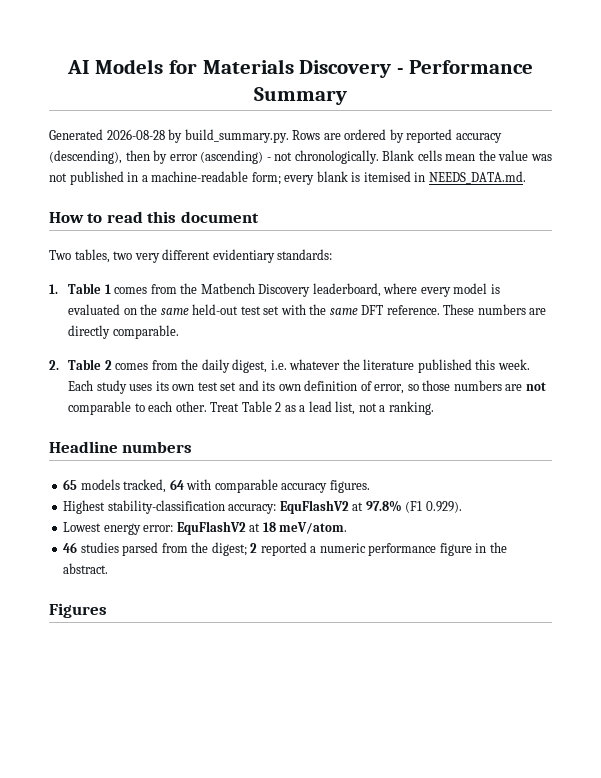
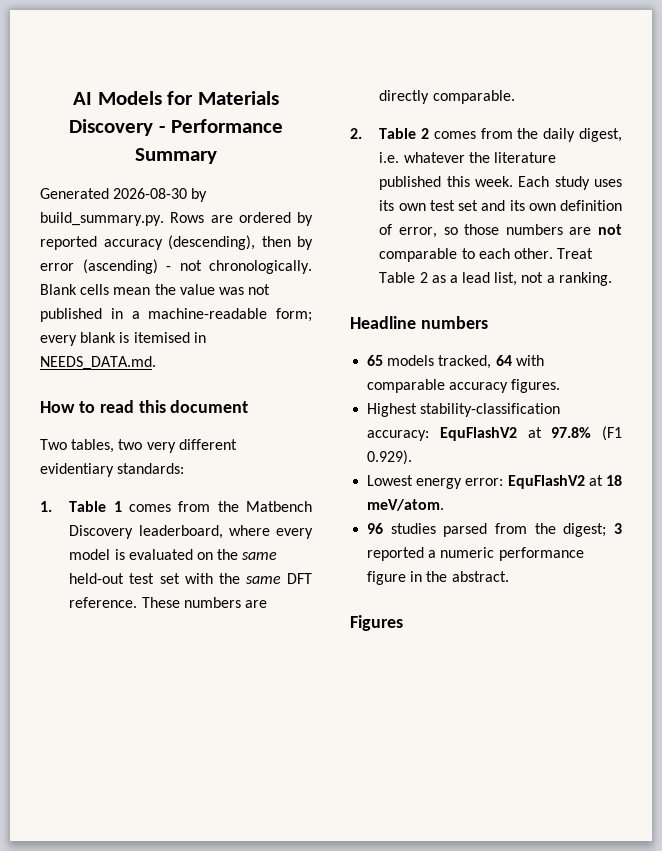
- Generated 2026-08-28 by build_summary.py. Rows are ordered by reported accuracy (descending), then by error (ascending) - not chronologically.
+ Generated 2026-08-30 by build_summary.py. Rows are ordered by reported accuracy (descending), then by error (ascending) - not chronologically.
- 46 studies parsed from the digest; 2 reported a numeric performance figure in the abstract.
+ 96 studies parsed from the digest; 3 reported a numeric performance figure in the abstract.

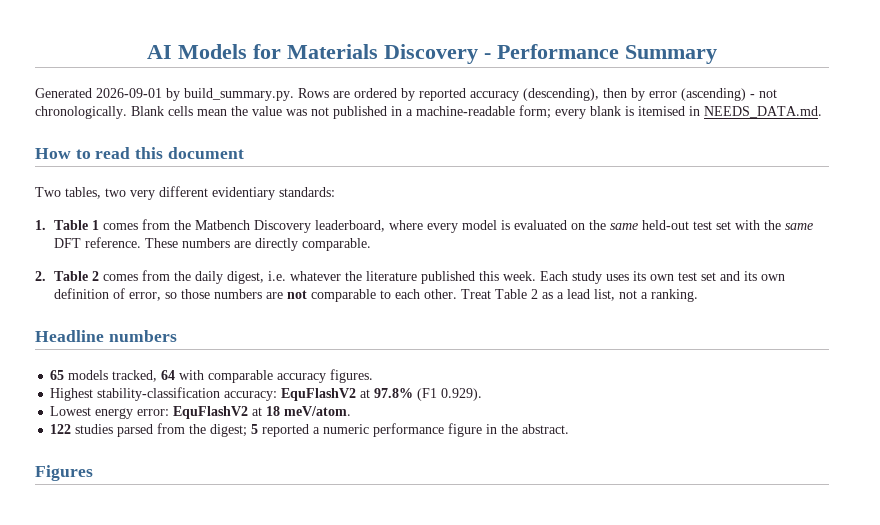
- Generated 2026-08-30 by build_summary.py. Rows are ordered by reported accuracy (descending), then by error (ascending) - not chronologically.
+ Generated 2026-09-01 by build_summary.py. Rows are ordered by reported accuracy (descending), then by error (ascending) - not chronologically.
- 96 studies parsed from the digest; 3 reported a numeric performance figure in the abstract.
+ 122 studies parsed from the digest; 5 reported a numeric performance figure in the abstract.

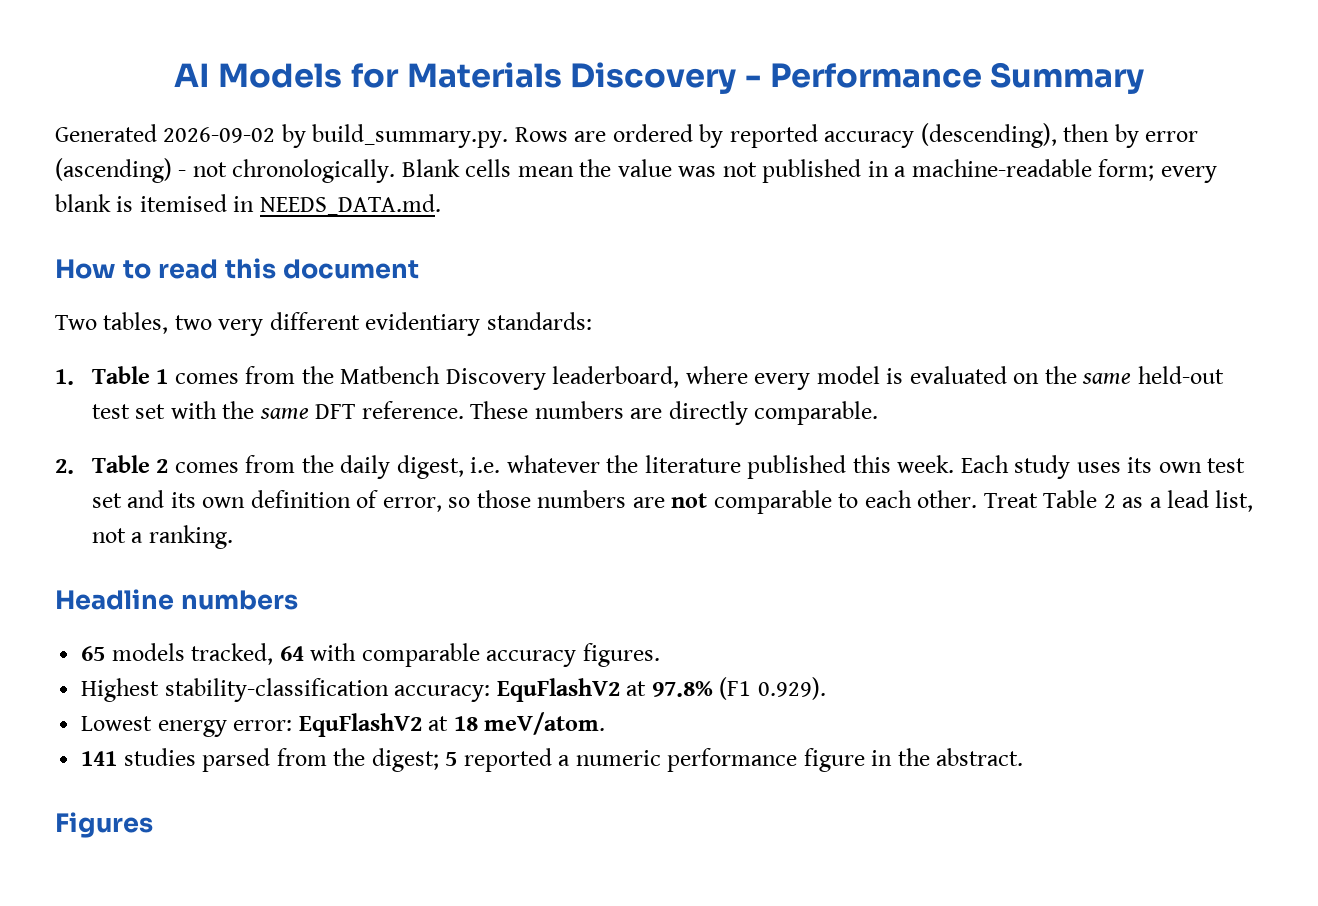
- Generated 2026-09-01 by build_summary.py. Rows are ordered by reported accuracy (descending), then by error (ascending) - not chronologically.
+ Generated 2026-09-02 by build_summary.py. Rows are ordered by reported accuracy (descending), then by error (ascending) - not chronologically.
- 122 studies parsed from the digest; 5 reported a numeric performance figure in the abstract.
+ 141 studies parsed from the digest; 5 reported a numeric performance figure in the abstract.

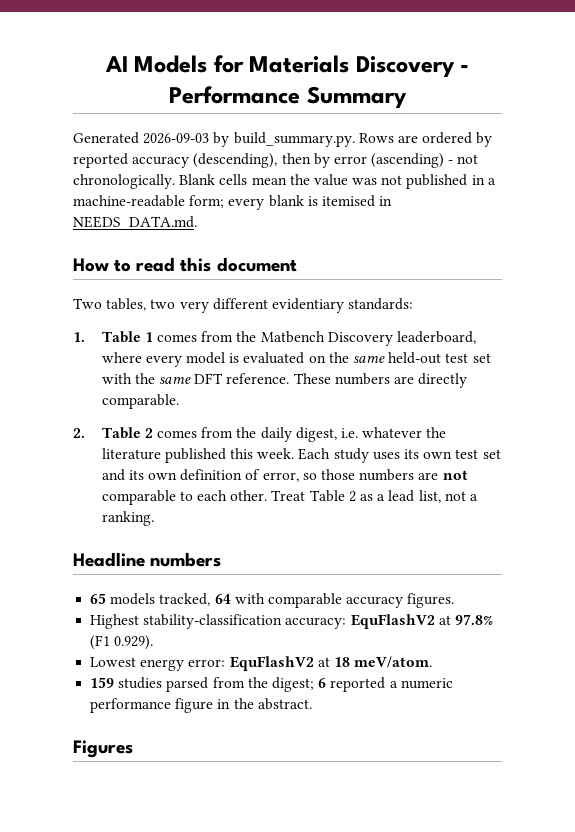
- Generated 2026-09-02 by build_summary.py. Rows are ordered by reported accuracy (descending), then by error (ascending) - not chronologically.
+ Generated 2026-09-03 by build_summary.py. Rows are ordered by reported accuracy (descending), then by error (ascending) - not chronologically.
- 141 studies parsed from the digest; 5 reported a numeric performance figure in the abstract.
+ 159 studies parsed from the digest; 6 reported a numeric performance figure in the abstract.

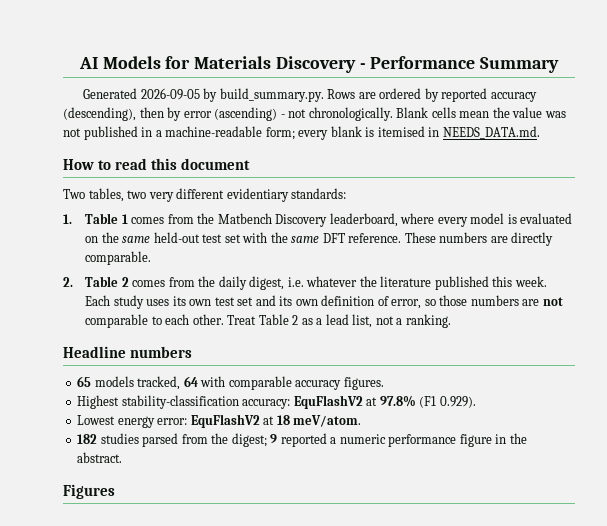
- Generated 2026-09-03 by build_summary.py. Rows are ordered by reported accuracy (descending), then by error (ascending) - not chronologically.
+ Generated 2026-09-05 by build_summary.py. Rows are ordered by reported accuracy (descending), then by error (ascending) - not chronologically.
- 159 studies parsed from the digest; 6 reported a numeric performance figure in the abstract.
+ 182 studies parsed from the digest; 9 reported a numeric performance figure in the abstract.

